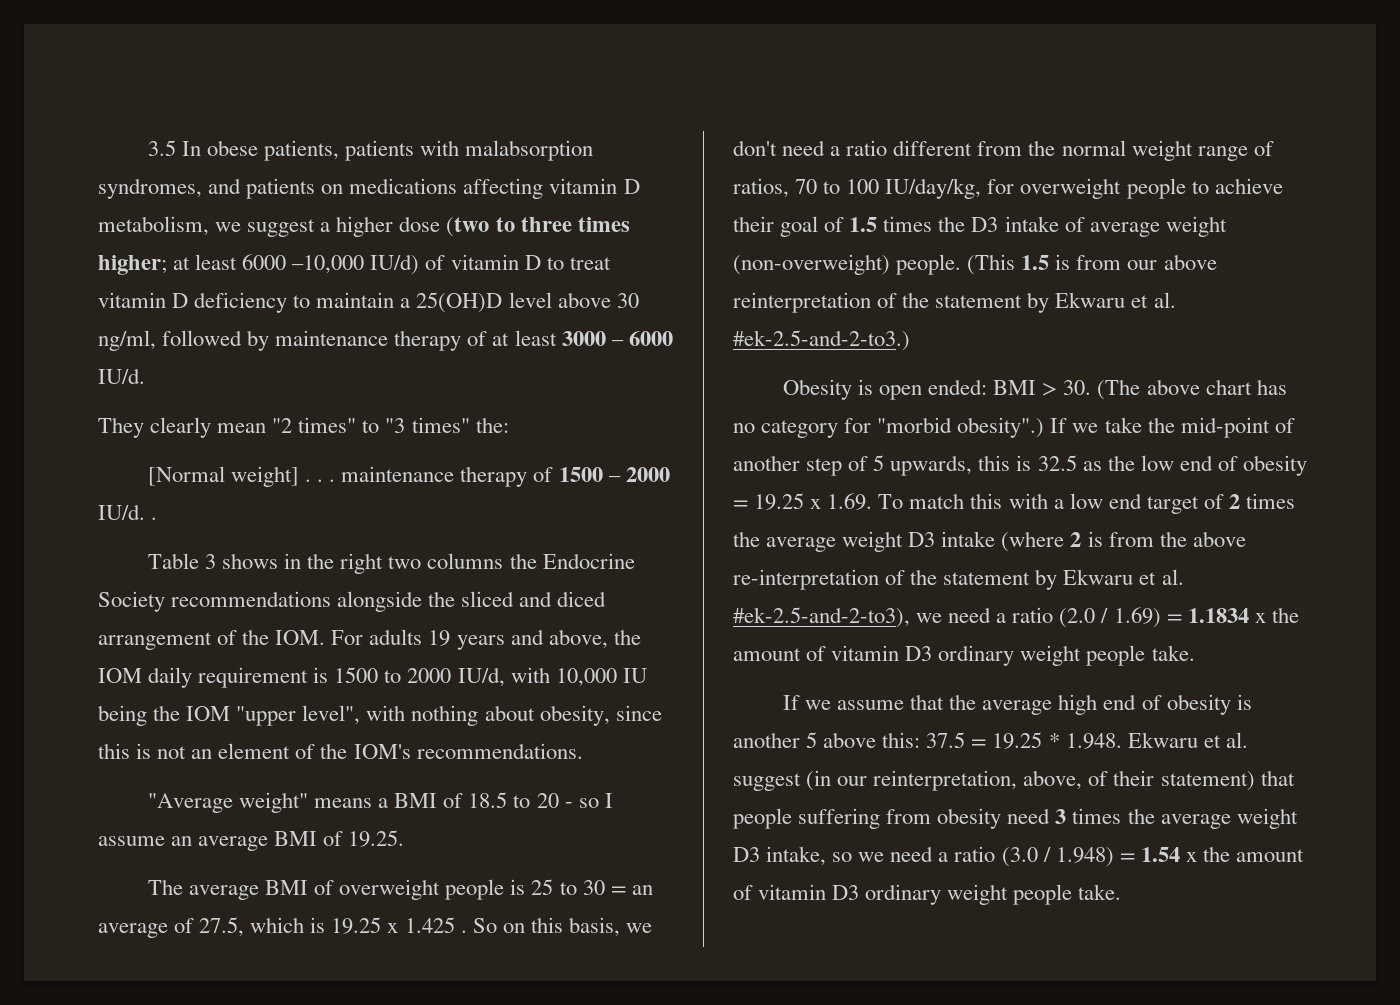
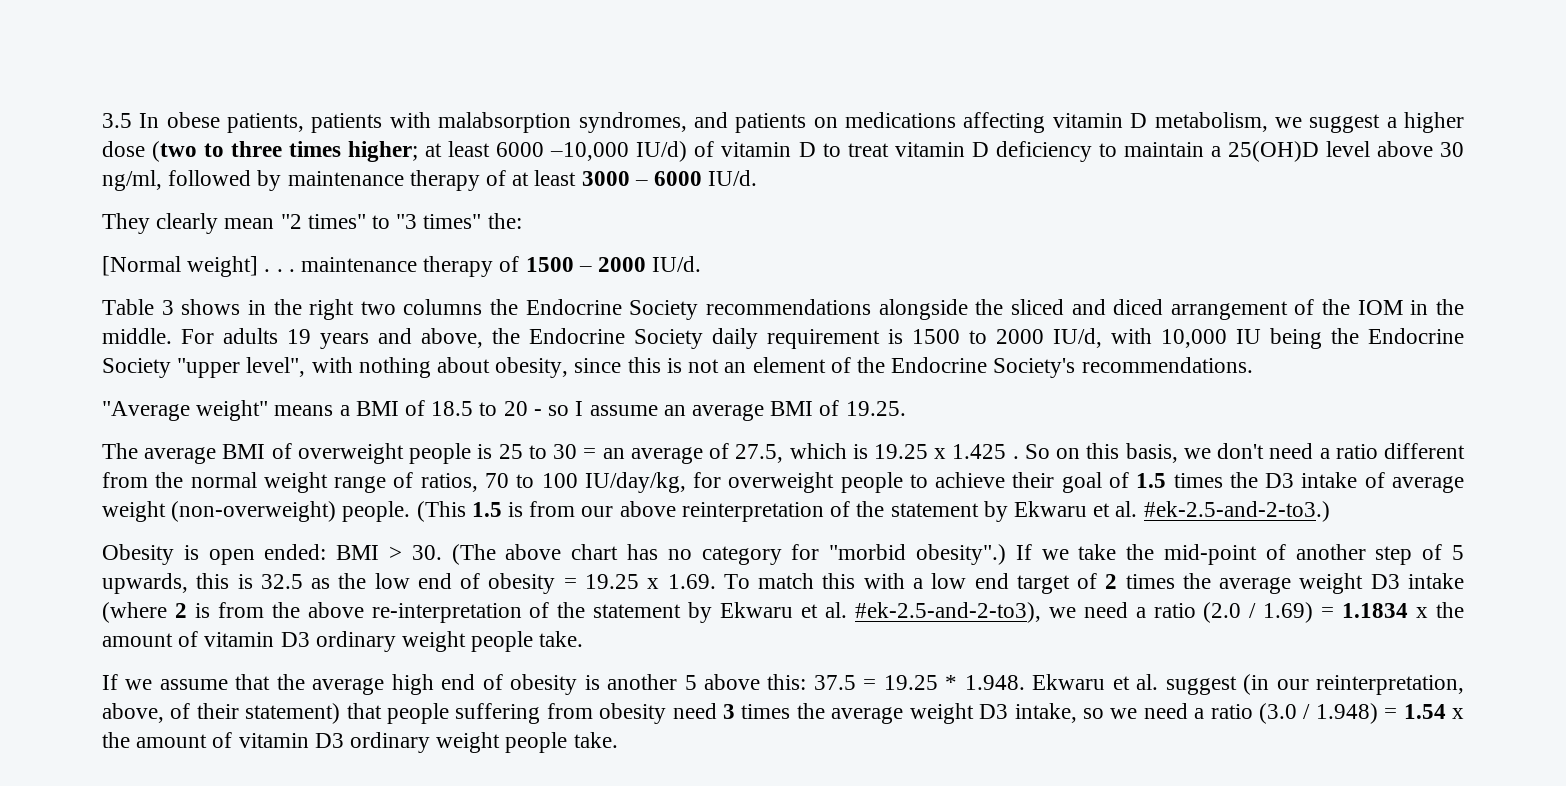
- [Normal weight] . . . maintenance therapy of 1500 – 2000 IU/d. .
+ [Normal weight] . . . maintenance therapy of 1500 – 2000 IU/d.
- Table 3 shows in the right two columns the Endocrine Society recommendations alongside the sliced and diced arrangement of the IOM. For adults 19 years and above, the IOM daily requirement is 1500 to 2000 IU/d, with 10,000 IU being the IOM "upper level", with nothing about obesity, since this is not an element of the IOM's recommendations.
+ Table 3 shows in the right two columns the Endocrine Society recommendations alongside the sliced and diced arrangement of the IOM in the middle. For adults 19 years and above, the Endocrine Society daily requirement is 1500 to 2000 IU/d, with 10,000 IU being the Endocrine Society "upper level", with nothing about obesity, since this is not an element of the Endocrine Society's recommendations.

